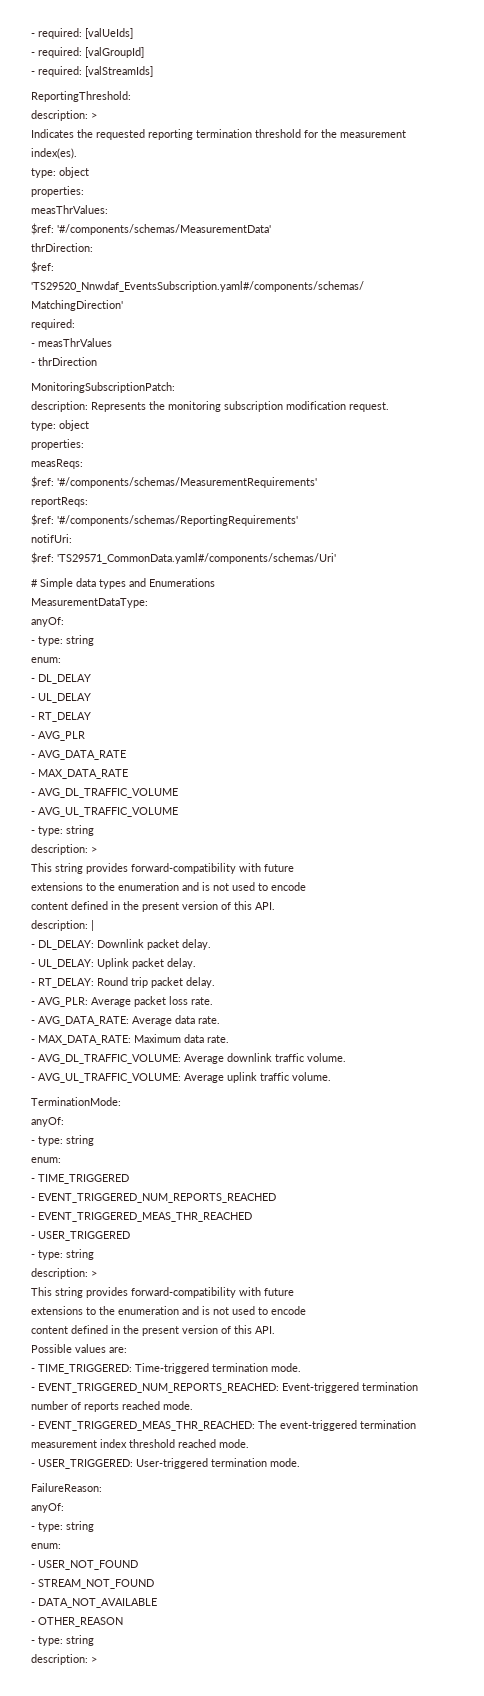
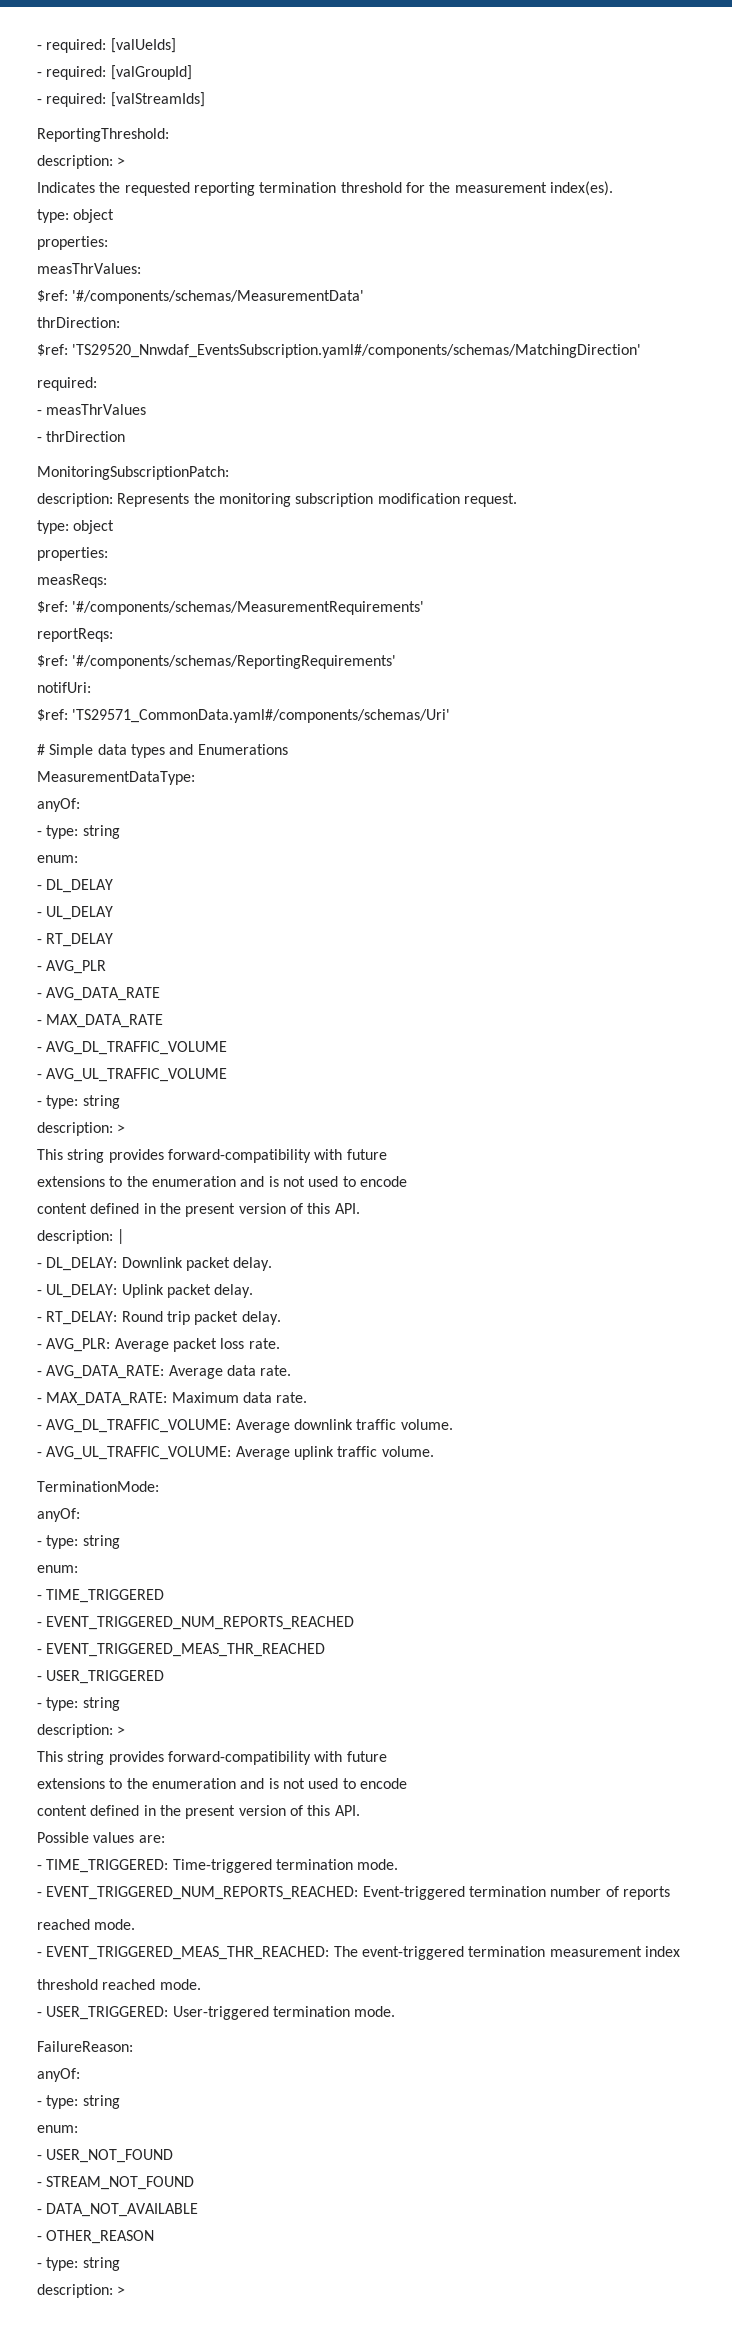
- - EVENT_TRIGGERED_NUM_REPORTS_REACHED: Event-triggered termination number of reports reached mode.
+ - EVENT_TRIGGERED_NUM_REPORTS_REACHED: Event-triggered termination number of reports
+ reached mode.
- - EVENT_TRIGGERED_MEAS_THR_REACHED: The event-triggered termination measurement index threshold reached mode.
+ - EVENT_TRIGGERED_MEAS_THR_REACHED: The event-triggered termination measurement index
+ threshold reached mode.

